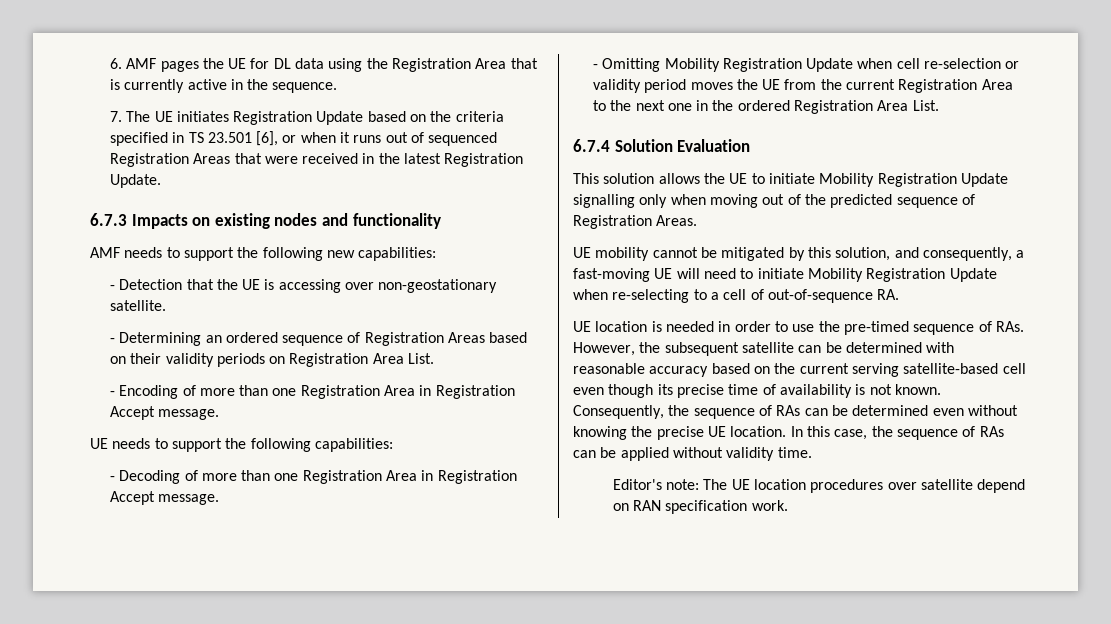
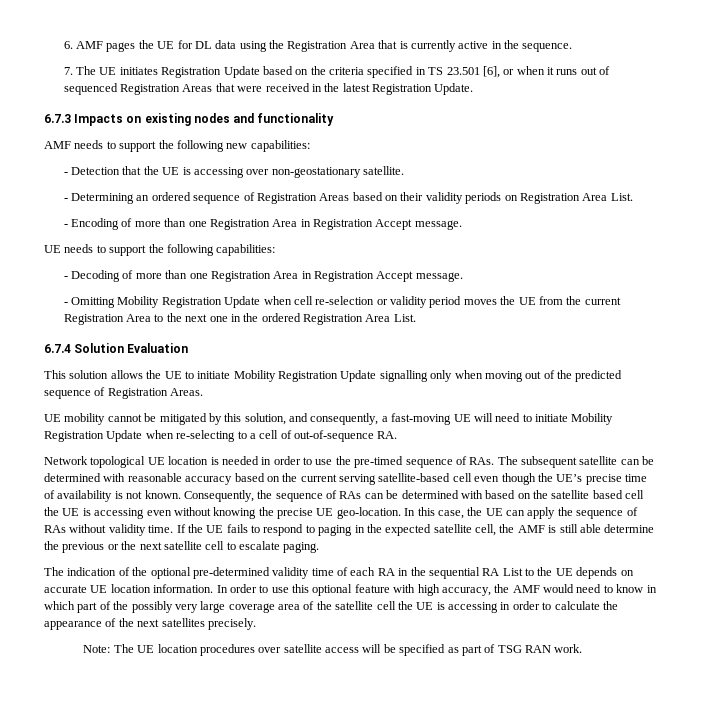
- UE location is needed in order to use the pre-timed sequence of RAs. However, the subsequent satellite can be determined with reasonable accuracy based on the current serving satellite-based cell even though its precise time of availability is not known.
+ Network topological UE location is needed in order to use the pre-timed sequence of RAs. The subsequent satellite can be determined with reasonable accuracy based on the current serving satellite-based cell even though the UE’s precise time of availability is not known.
- Consequently, the sequence of RAs can be determined even without knowing the precise UE location.
+ Consequently, the sequence of RAs can be determined with based on the satellite based cell the UE is accessing even without knowing the precise UE geo-location.
- In this case, the sequence of RAs can be applied without validity time.
- Editor's note: The UE location procedures over satellite depend on RAN specification work.
+ In this case, the UE can apply the sequence of RAs without validity time. If the UE fails to respond to paging in the expected satellite cell, the AMF is still able determine the previous or the next satellite cell to escalate paging.
+ The indication of the optional pre-determined validity time of each RA in the sequential RA List to the UE depends on accurate UE location information. In order to use this optional feature with high accuracy, the AMF would need to know in which part of the possibly very large coverage area of the satellite cell the UE is accessing in order to calculate the appearance of the next satellites precisely.
+ Note: The UE location procedures over satellite access will be specified as part of TSG RAN work.

